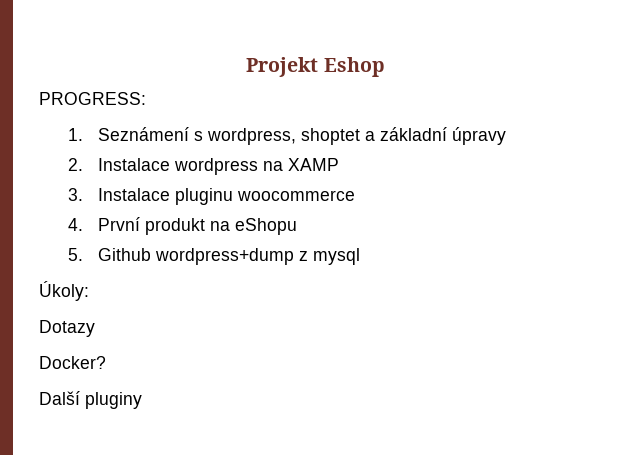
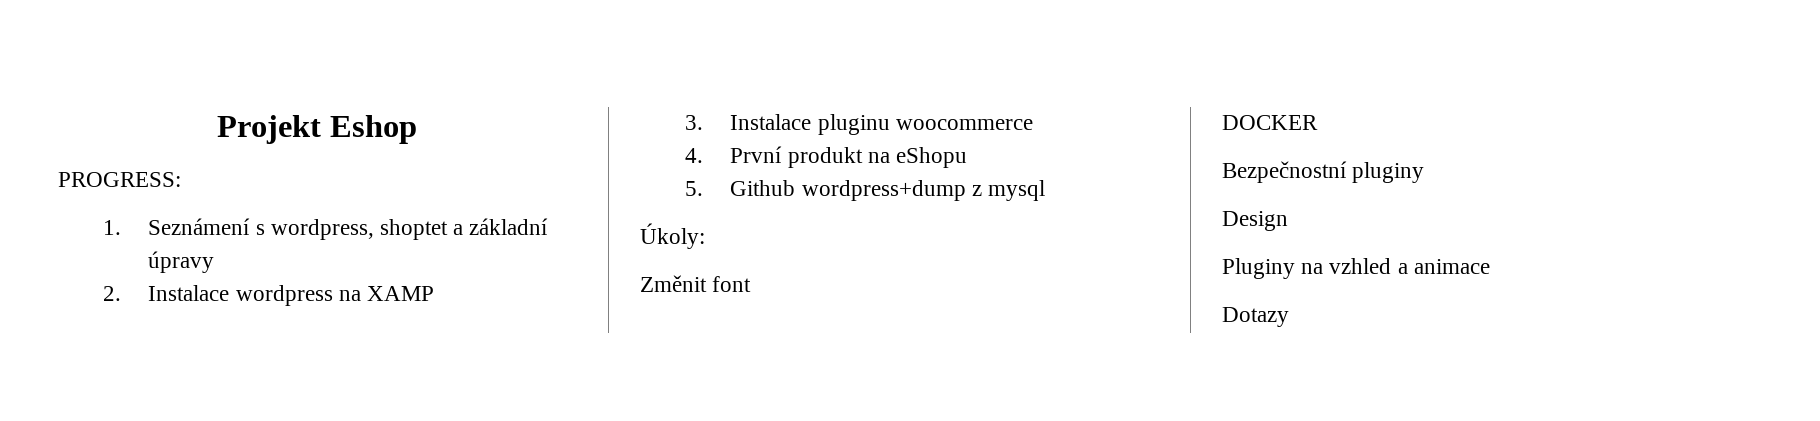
+ Změnit font
+ DOCKER
+ Bezpečnostní pluginy
+ Design
+ Pluginy na vzhled a animace
  Dotazy
- Docker?
- Další pluginy

